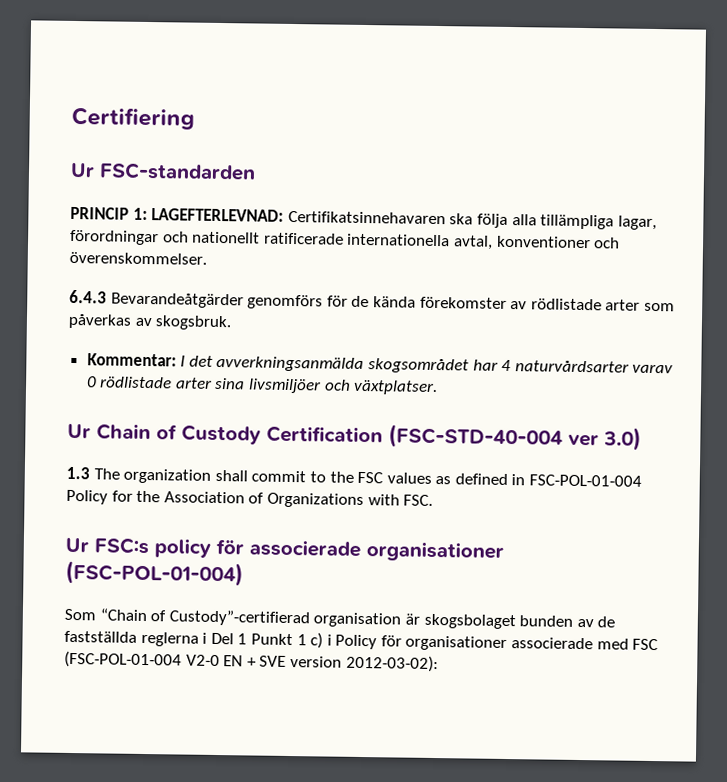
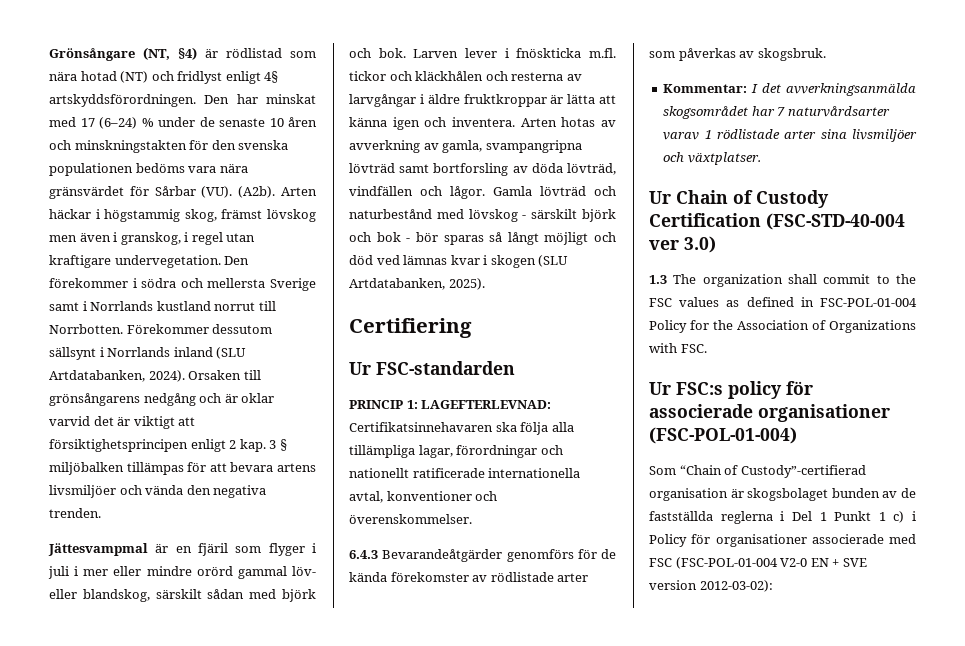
+ Grönsångare (NT, §4) är rödlistad som nära hotad (NT) och fridlyst enligt 4§ artskyddsförordningen. Den har minskat med 17 (6–24) % under de senaste 10 åren och minskningstakten för den svenska populationen bedöms vara nära gränsvärdet för Sårbar (VU). (A2b). Arten häckar i högstammig skog, främst lövskog men även i granskog, i regel utan kraftigare undervegetation. Den förekommer i södra och mellersta Sverige samt i Norrlands kustland norrut till Norrbotten. Förekommer dessutom sällsynt i Norrlands inland (SLU Artdatabanken, 2024). Orsaken till grönsångarens nedgång och är oklar varvid det är viktigt att försiktighetsprincipen enligt 2 kap. 3 § miljöbalken tillämpas för att bevara artens livsmiljöer och vända den negativa trenden.
+ Jättesvampmal är en fjäril som flyger i juli i mer eller mindre orörd gammal löv- eller blandskog, särskilt sådan med björk och bok. Larven lever i fnöskticka m.fl. tickor och kläckhålen och resterna av larvgångar i äldre fruktkroppar är lätta att känna igen och inventera. Arten hotas av avverkning av gamla, svampangripna lövträd samt bortforsling av döda lövträd, vindfällen och lågor. Gamla lövträd och naturbestånd med lövskog - särskilt björk och bok - bör sparas så långt möjligt och död ved lämnas kvar i skogen (SLU Artdatabanken, 2025).
- Kommentar: I det avverkningsanmälda skogsområdet har 4 naturvårdsarter varav 0 rödlistade arter sina livsmiljöer och växtplatser.
+ Kommentar: I det avverkningsanmälda skogsområdet har 7 naturvårdsarter varav 1 rödlistade arter sina livsmiljöer och växtplatser.

